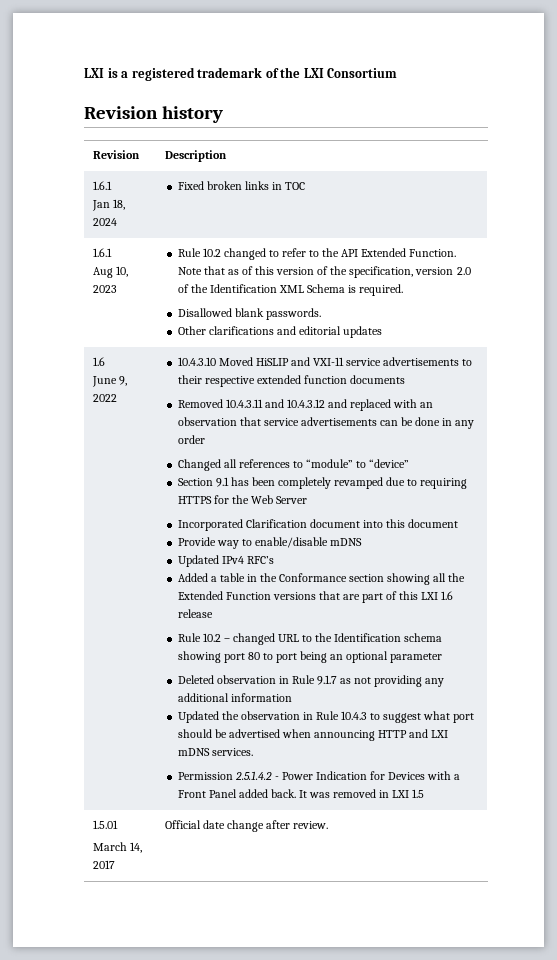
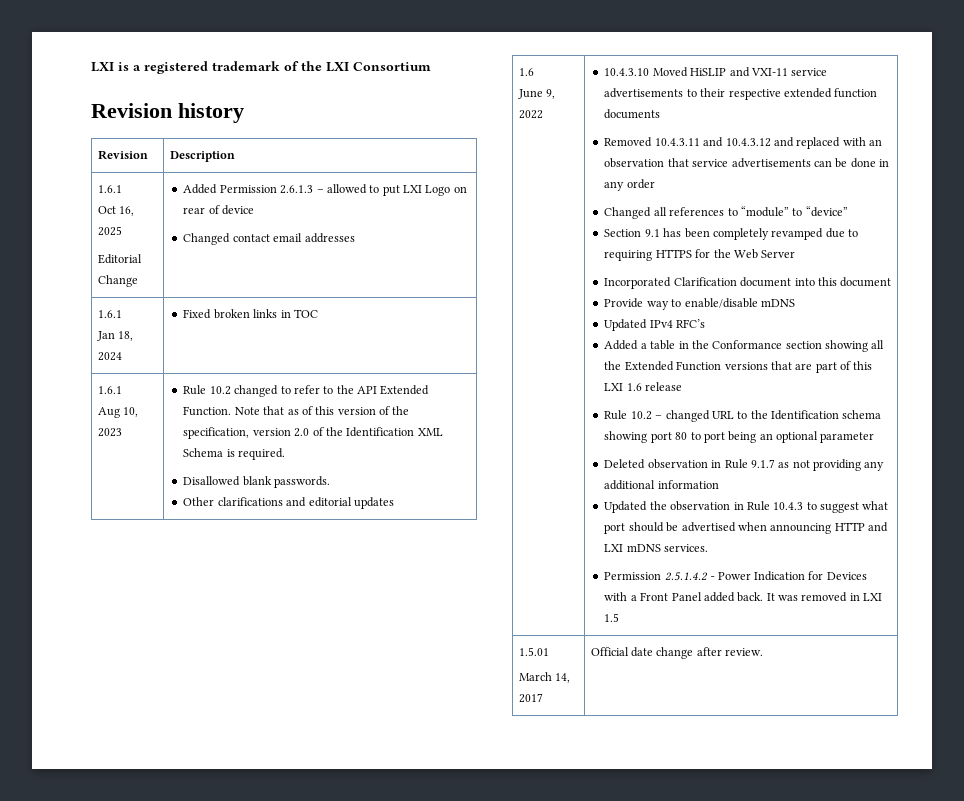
  Revision | Description
+ 1.6.1
+ Oct 16, 2025
+ Editorial Change | Added Permission 2.6.1.3 – allowed to put LXI Logo on rear of device
+ Changed contact email addresses

